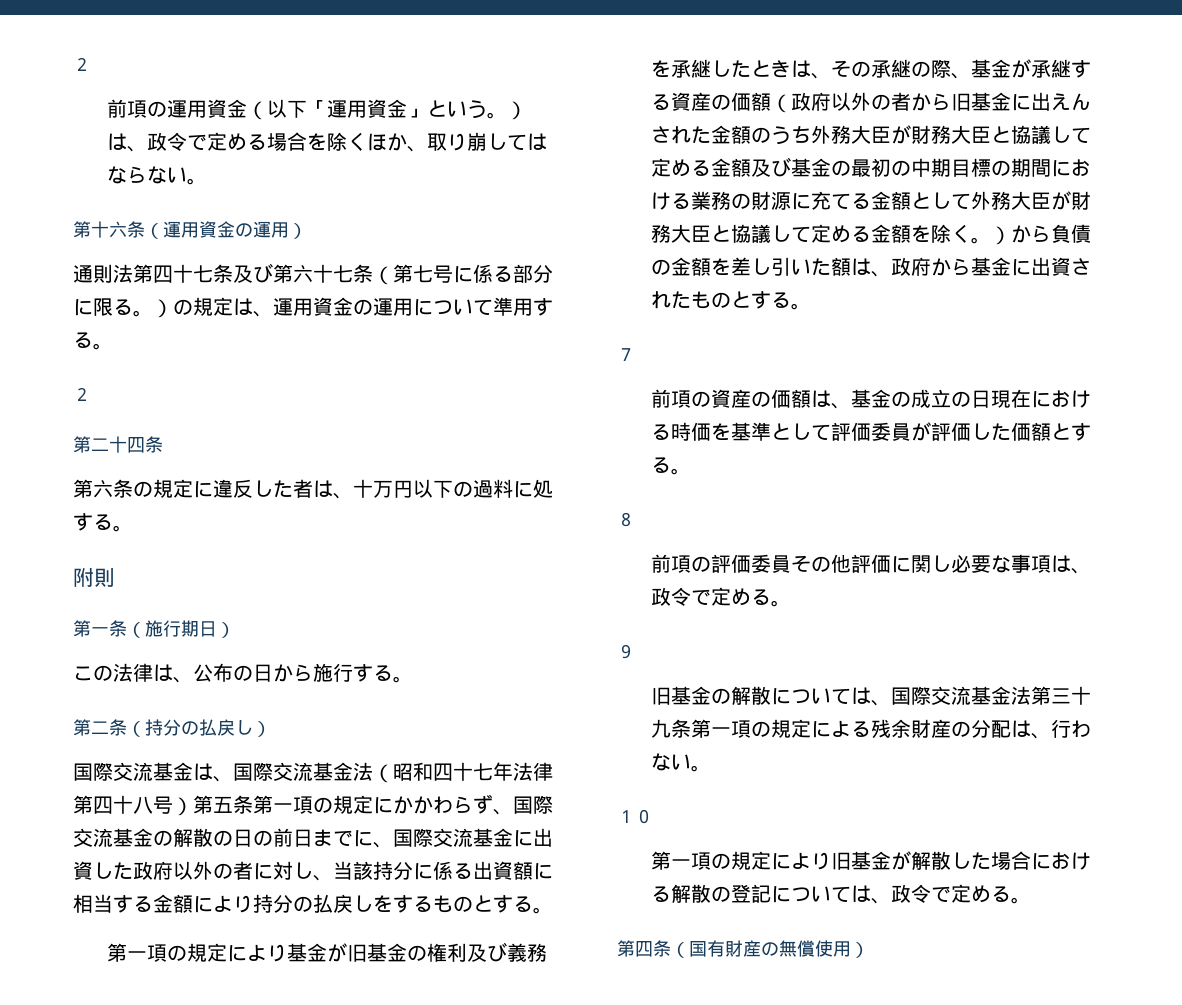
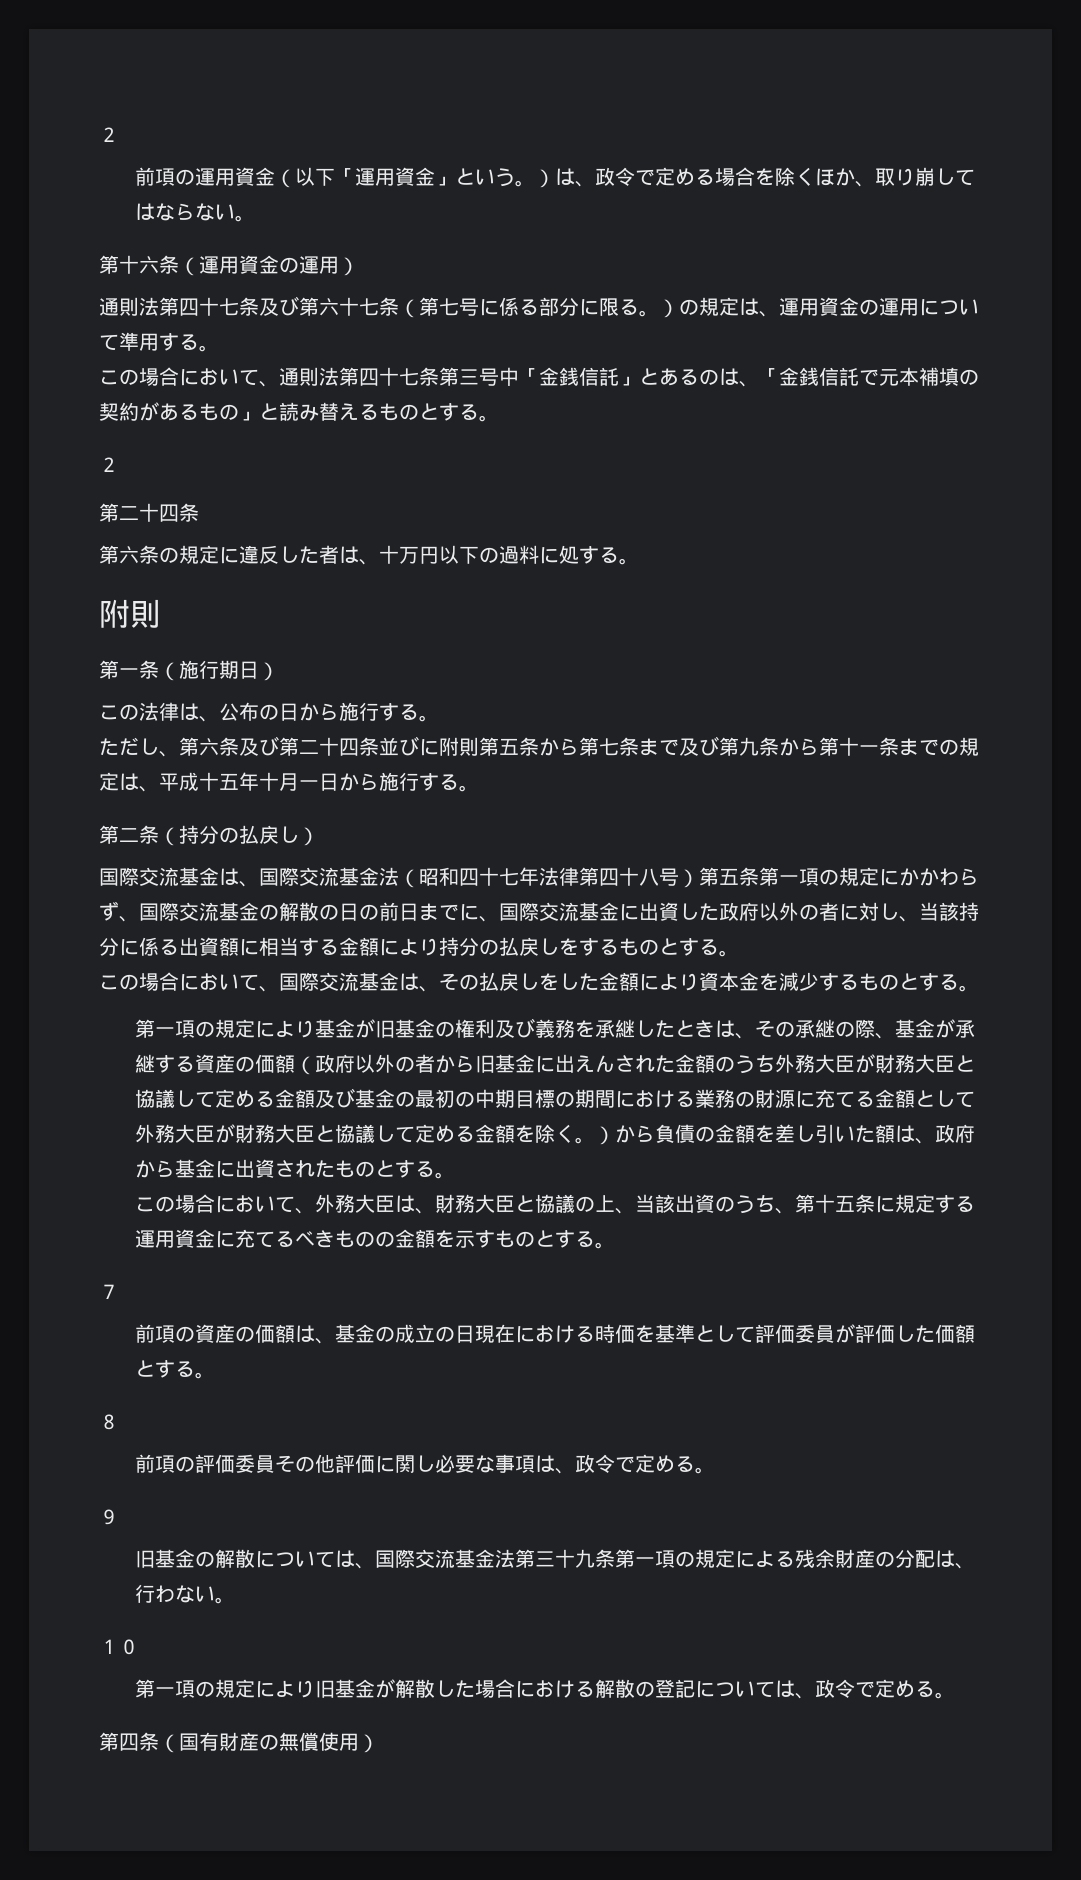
+ この場合において、通則法第四十七条第三号中「金銭信託」とあるのは、「金銭信託で元本補填の契約があるもの」と読み替えるものとする。
+ ただし、第六条及び第二十四条並びに附則第五条から第七条まで及び第九条から第十一条までの規定は、平成十五年十月一日から施行する。
+ この場合において、国際交流基金は、その払戻しをした金額により資本金を減少するものとする。
+ この場合において、外務大臣は、財務大臣と協議の上、当該出資のうち、第十五条に規定する運用資金に充てるべきものの金額を示すものとする。

